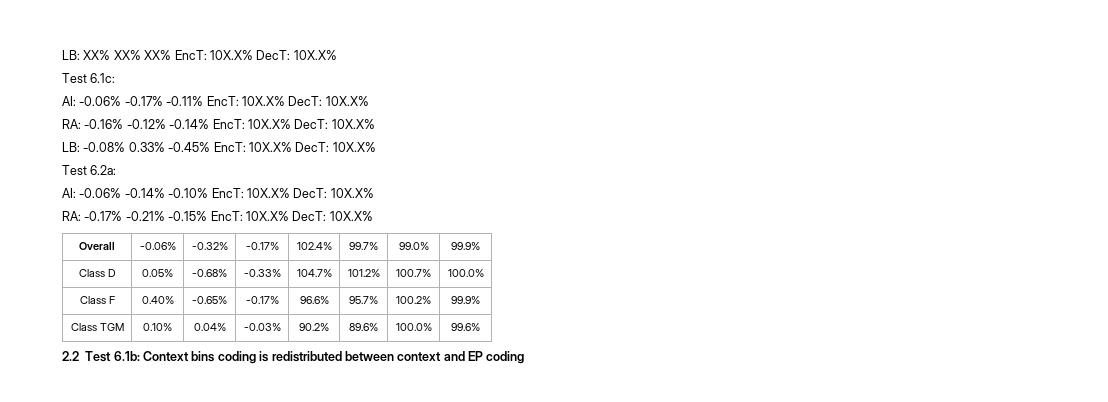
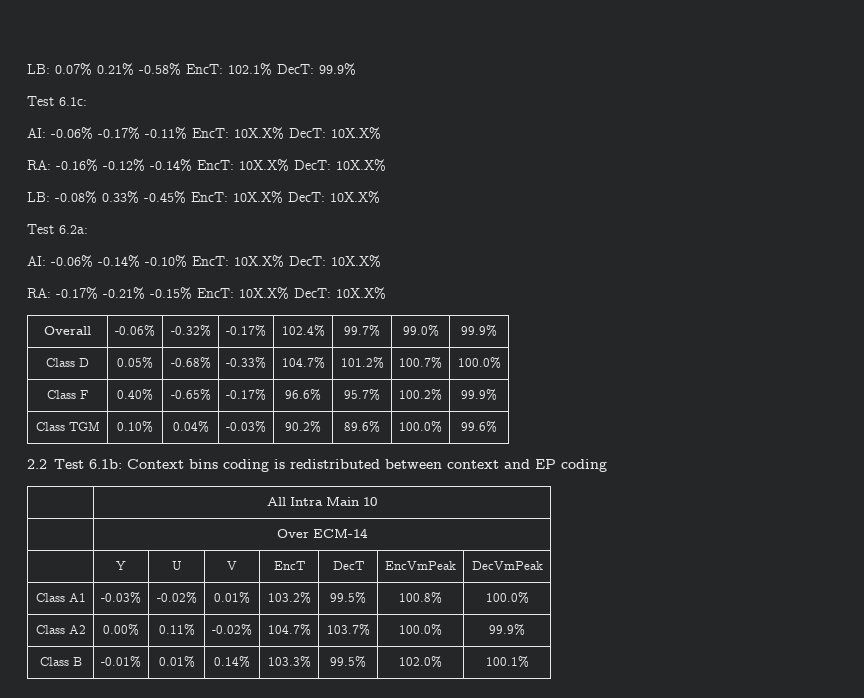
- LB: XX% XX% XX% EncT: 10X.X% DecT: 10X.X%
+ LB: 0.07% 0.21% -0.58% EncT: 102.1% DecT: 99.9%
+ | All Intra Main 10
+ | Over ECM-14
+ | Y | U | V | EncT | DecT | EncVmPeak | DecVmPeak
+ Class A1 | -0.03% | -0.02% | 0.01% | 103.2% | 99.5% | 100.8% | 100.0%
+ Class A2 | 0.00% | 0.11% | -0.02% | 104.7% | 103.7% | 100.0% | 99.9%
+ Class B | -0.01% | 0.01% | 0.14% | 103.3% | 99.5% | 102.0% | 100.1%

